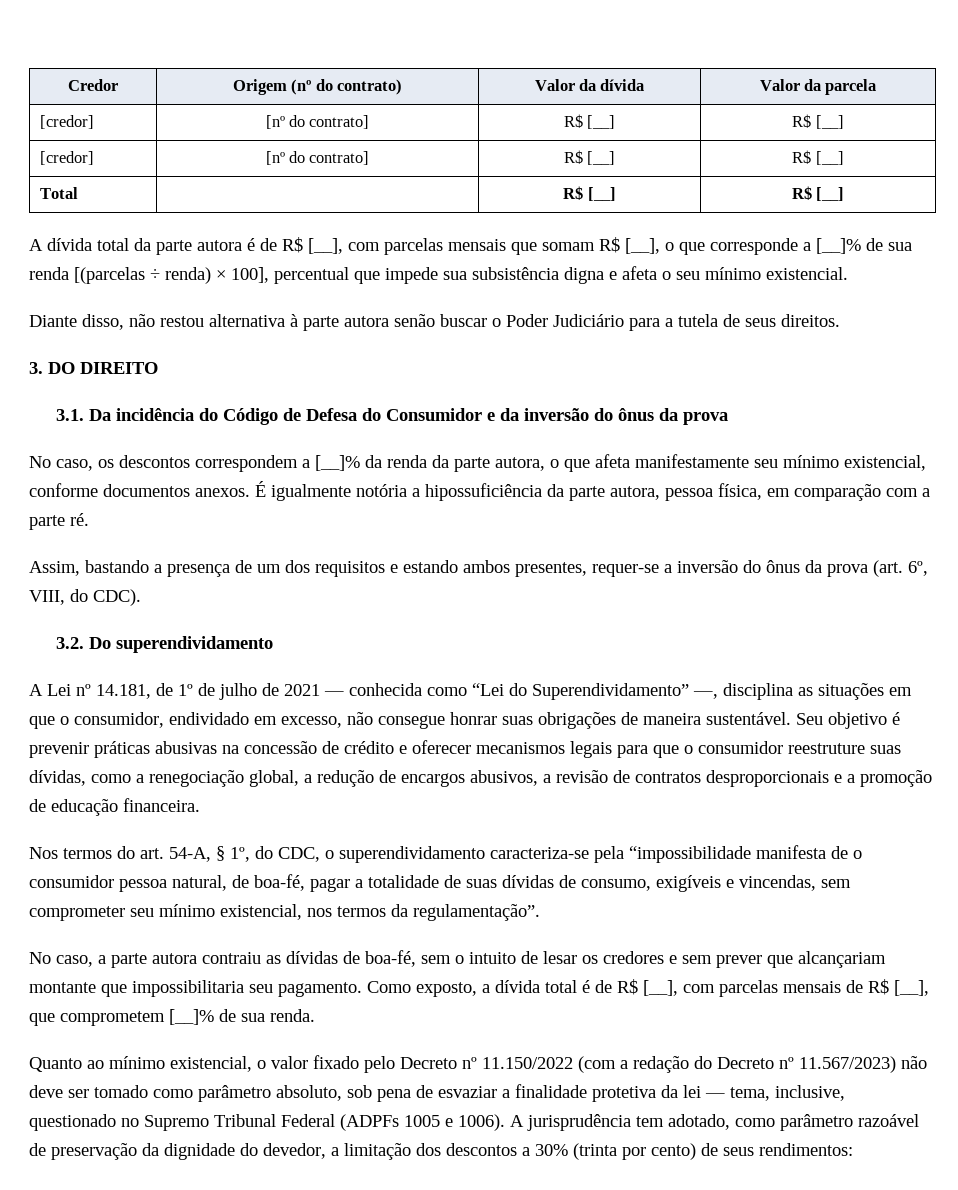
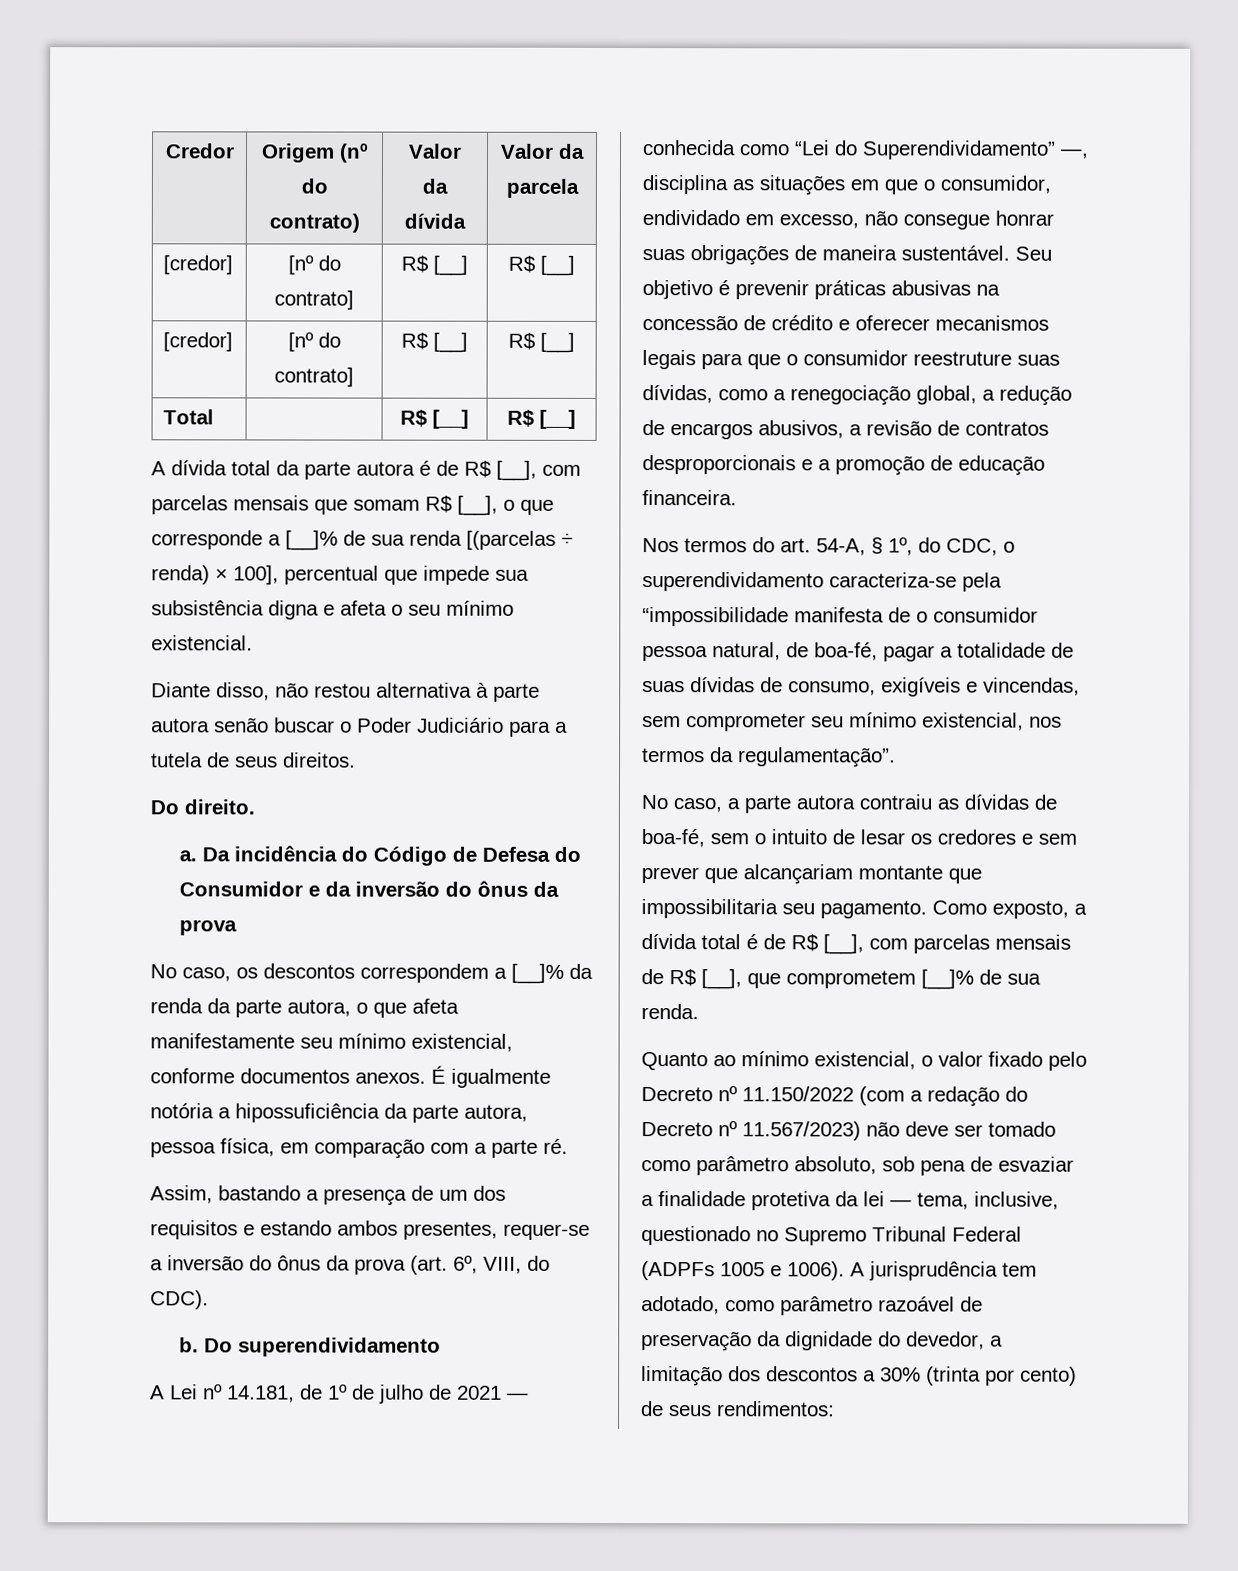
- 3. DO DIREITO
- 3.1. Da incidência do Código de Defesa do Consumidor e da inversão do ônus da prova
+ Do direito.
+ a. Da incidência do Código de Defesa do Consumidor e da inversão do ônus da prova
- 3.2. Do superendividamento
+ b. Do superendividamento

